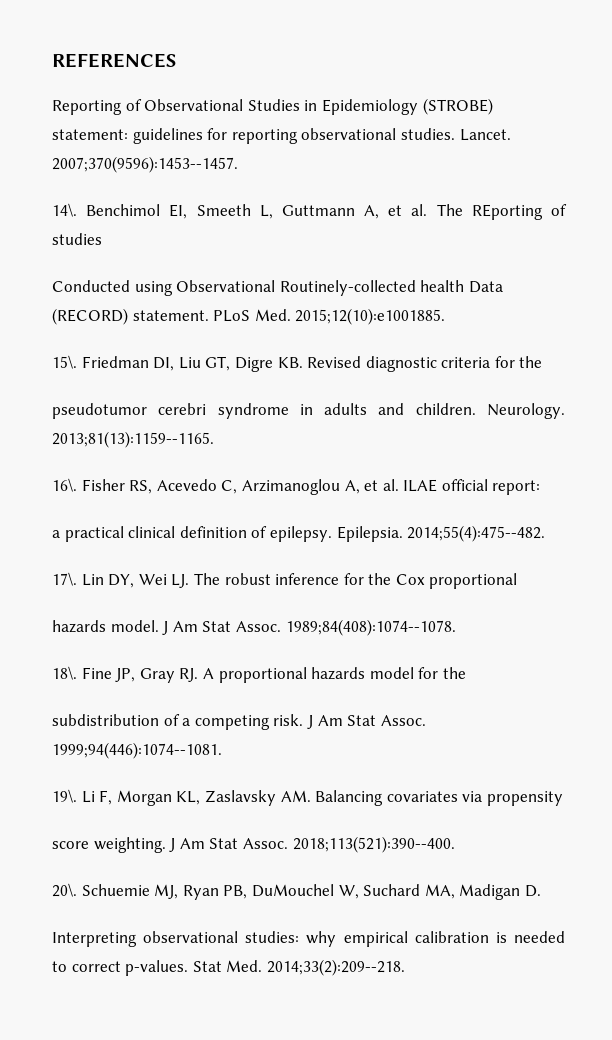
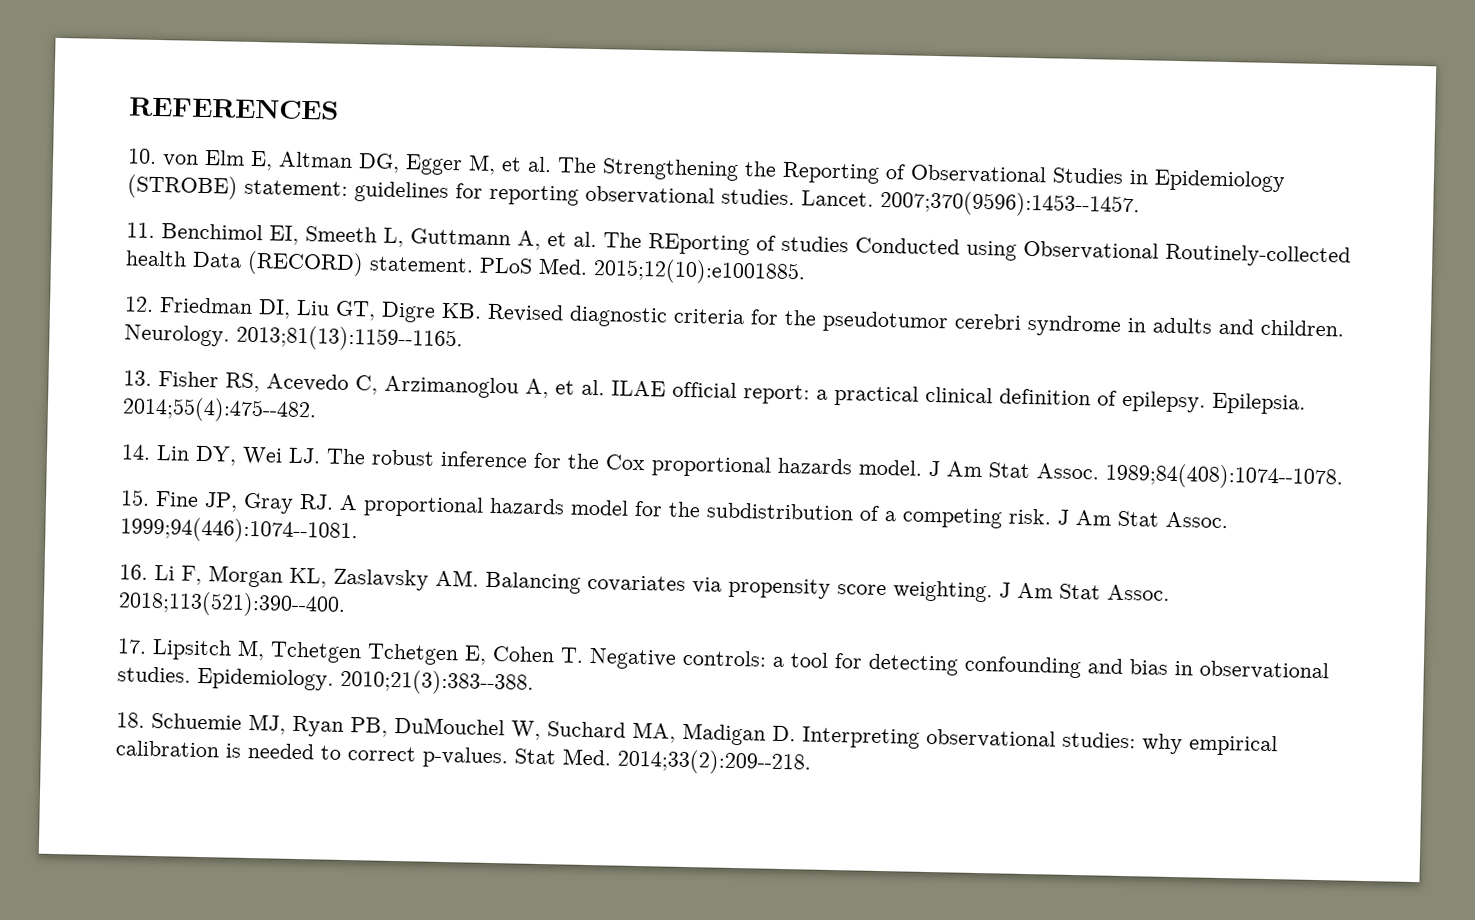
- Reporting of Observational Studies in Epidemiology (STROBE) statement: guidelines for reporting observational studies.
+ 10. von Elm E, Altman DG, Egger M, et al. The Strengthening the Reporting of Observational Studies in Epidemiology (STROBE) statement: guidelines for reporting observational studies.
- 14\. Benchimol EI, Smeeth L, Guttmann A, et al. The REporting of studies
- Conducted using Observational Routinely-collected health Data (RECORD) statement.
+ 11. Benchimol EI, Smeeth L, Guttmann A, et al. The REporting of studies Conducted using Observational Routinely-collected health Data (RECORD) statement.
- 15\. Friedman DI, Liu GT, Digre KB. Revised diagnostic criteria for the
- pseudotumor cerebri syndrome in adults and children.
+ 12. Friedman DI, Liu GT, Digre KB. Revised diagnostic criteria for the pseudotumor cerebri syndrome in adults and children.
- 16\. Fisher RS, Acevedo C, Arzimanoglou A, et al. ILAE official report:
- a practical clinical definition of epilepsy.
+ 13. Fisher RS, Acevedo C, Arzimanoglou A, et al. ILAE official report: a practical clinical definition of epilepsy.
- 17\. Lin DY, Wei LJ. The robust inference for the Cox proportional
- hazards model.
+ 14. Lin DY, Wei LJ. The robust inference for the Cox proportional hazards model.
- 18\. Fine JP, Gray RJ. A proportional hazards model for the
- subdistribution of a competing risk.
+ 15. Fine JP, Gray RJ. A proportional hazards model for the subdistribution of a competing risk.
- 19\. Li F, Morgan KL, Zaslavsky AM. Balancing covariates via propensity
- score weighting.
+ 16. Li F, Morgan KL, Zaslavsky AM. Balancing covariates via propensity score weighting.
- 20\. Schuemie MJ, Ryan PB, DuMouchel W, Suchard MA, Madigan D.
- Interpreting observational studies: why empirical calibration is needed to correct p-values.
+ 17. Lipsitch M, Tchetgen Tchetgen E, Cohen T. Negative controls: a tool for detecting confounding and bias in observational studies. Epidemiology. 2010;21(3):383--388.
+ 18. Schuemie MJ, Ryan PB, DuMouchel W, Suchard MA, Madigan D. Interpreting observational studies: why empirical calibration is needed to correct p-values.

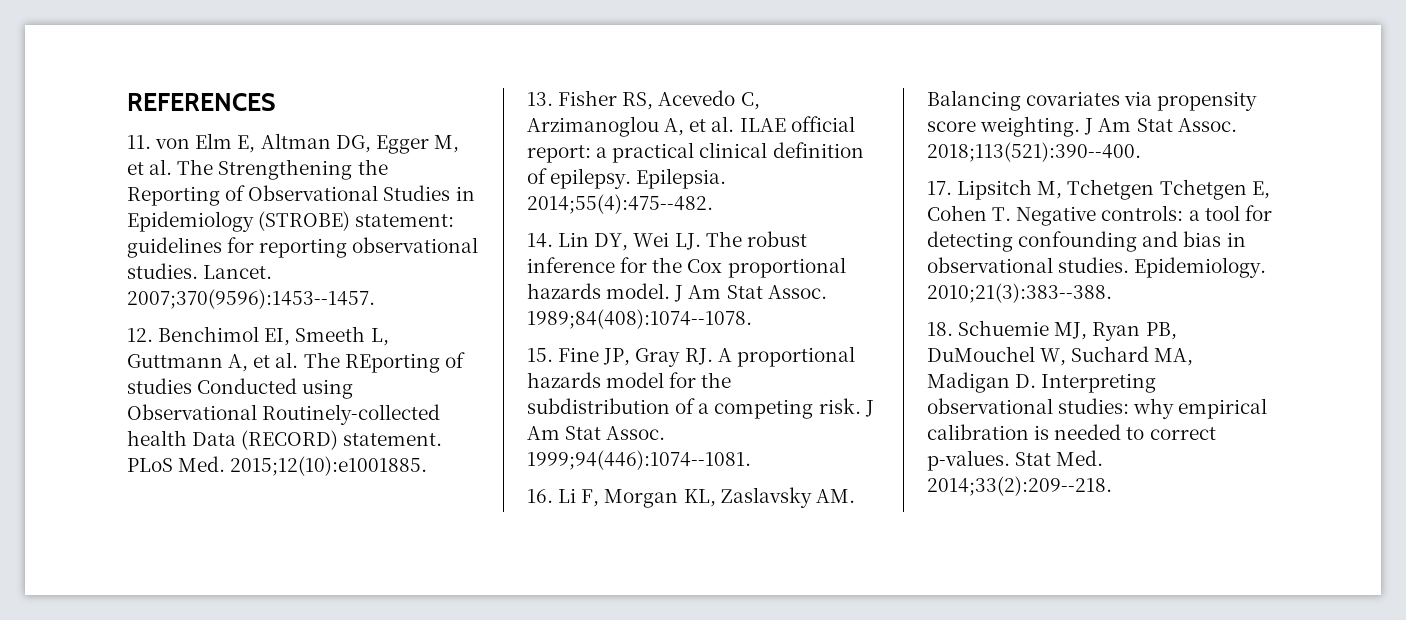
- 10. von Elm E, Altman DG, Egger M, et al. The Strengthening the Reporting of Observational Studies in Epidemiology (STROBE) statement: guidelines for reporting observational studies.
+ 11. von Elm E, Altman DG, Egger M, et al. The Strengthening the Reporting of Observational Studies in Epidemiology (STROBE) statement: guidelines for reporting observational studies.
- 11. Benchimol EI, Smeeth L, Guttmann A, et al. The REporting of studies Conducted using Observational Routinely-collected health Data (RECORD) statement.
+ 12. Benchimol EI, Smeeth L, Guttmann A, et al. The REporting of studies Conducted using Observational Routinely-collected health Data (RECORD) statement.
- 12. Friedman DI, Liu GT, Digre KB. Revised diagnostic criteria for the pseudotumor cerebri syndrome in adults and children. Neurology. 2013;81(13):1159--1165.

